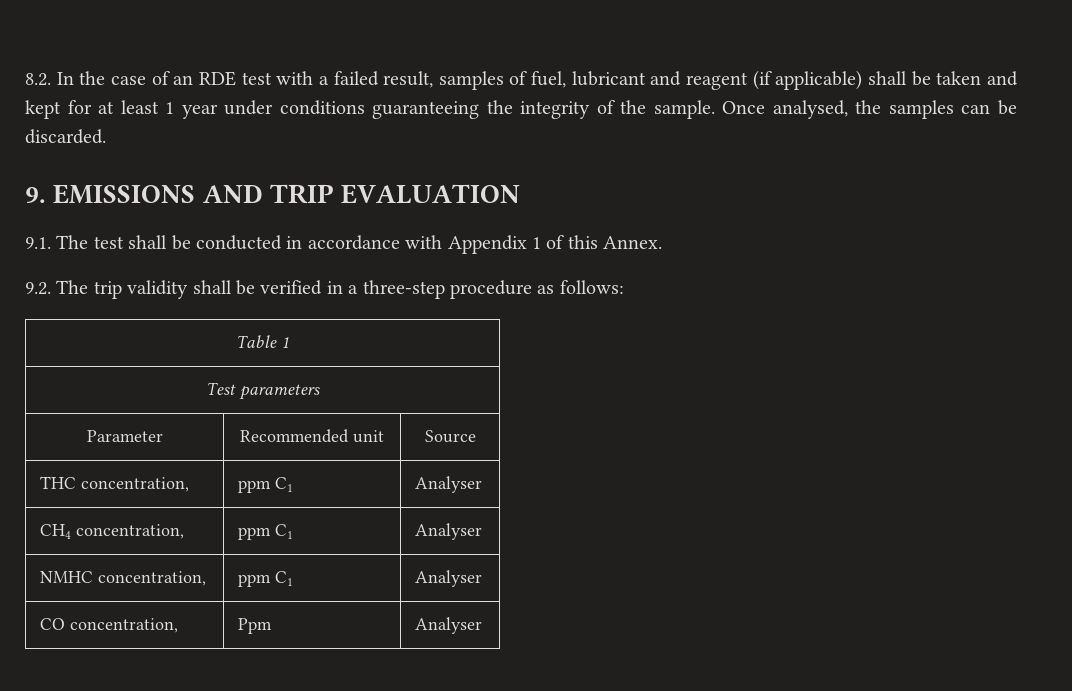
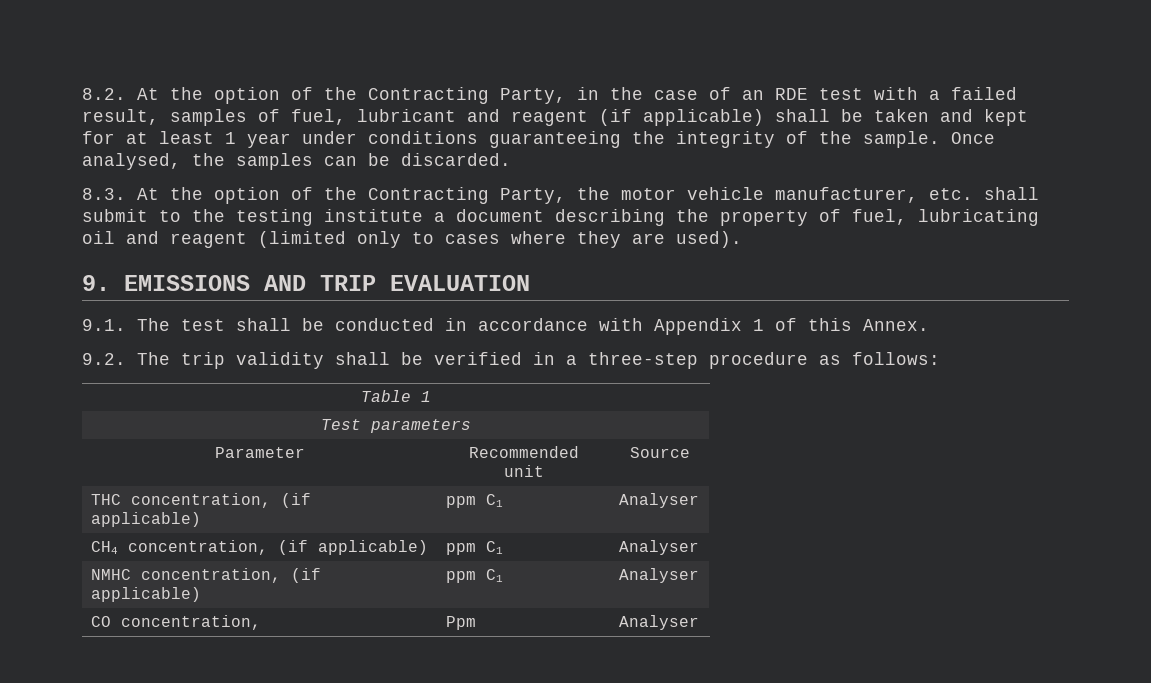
- 8.2. In the case of an RDE test with a failed result, samples of fuel, lubricant and reagent (if applicable) shall be taken and kept for at least 1 year under conditions guaranteeing the integrity of the sample.
+ 8.2. At the option of the Contracting Party, in the case of an RDE test with a failed result, samples of fuel, lubricant and reagent (if applicable) shall be taken and kept for at least 1 year under conditions guaranteeing the integrity of the sample.
+ 8.3. At the option of the Contracting Party, the motor vehicle manufacturer, etc. shall submit to the testing institute a document describing the property of fuel, lubricating oil and reagent (limited only to cases where they are used).
- THC concentration, | ppm C1 | Analyser
+ THC concentration, (if applicable) | ppm C1 | Analyser
- CH4 concentration, | ppm C1 | Analyser
+ CH4 concentration, (if applicable) | ppm C1 | Analyser
- NMHC concentration, | ppm C1 | Analyser
+ NMHC concentration, (if applicable) | ppm C1 | Analyser

